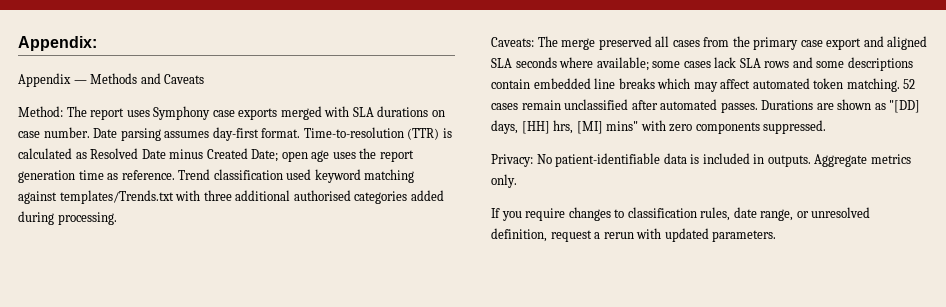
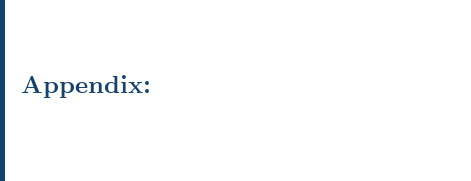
- Appendix — Methods and Caveats
- Method: The report uses Symphony case exports merged with SLA durations on case number. Date parsing assumes day-first format. Time-to-resolution (TTR) is calculated as Resolved Date minus Created Date; open age uses the report generation time as reference. Trend classification used keyword matching against templates/Trends.txt with three additional authorised categories added during processing.
- Caveats: The merge preserved all cases from the primary case export and aligned SLA seconds where available; some cases lack SLA rows and some descriptions contain embedded line breaks which may affect automated token matching. 52 cases remain unclassified after automated passes. Durations are shown as "[DD] days, [HH] hrs, [MI] mins" with zero components suppressed.
- Privacy: No patient-identifiable data is included in outputs. Aggregate metrics only.
- If you require changes to classification rules, date range, or unresolved definition, request a rerun with updated parameters.

